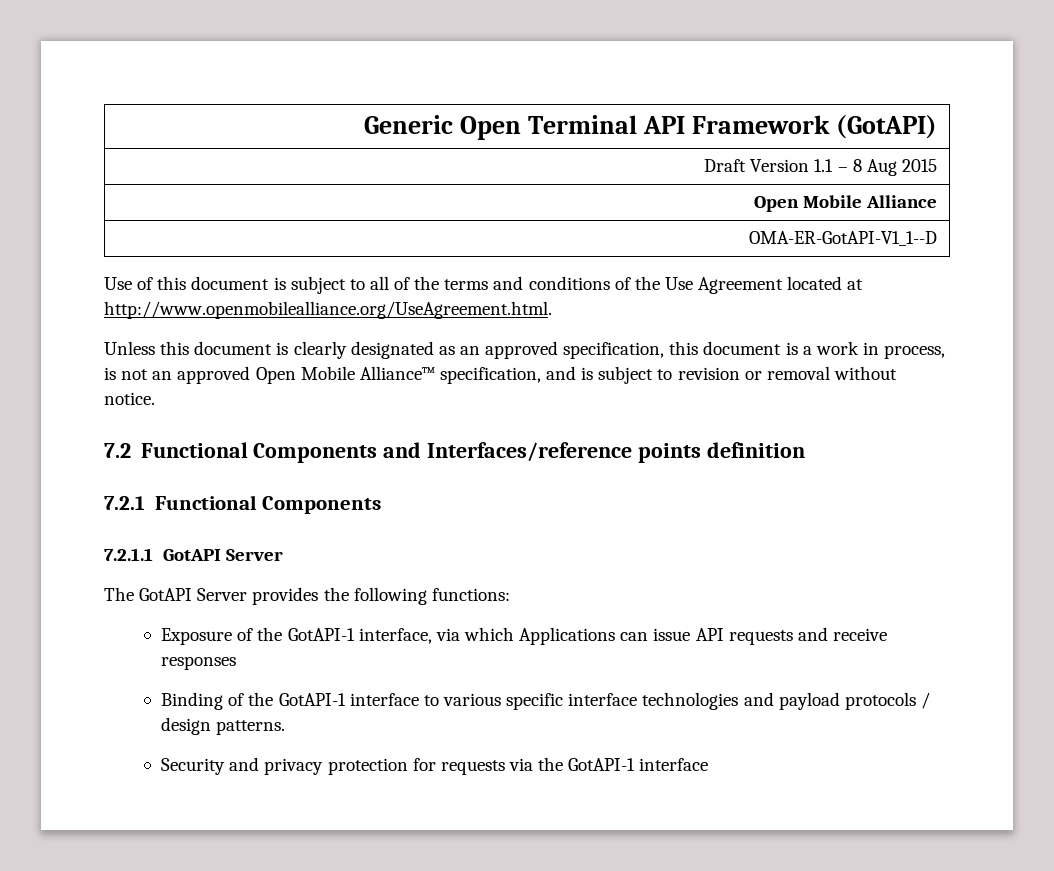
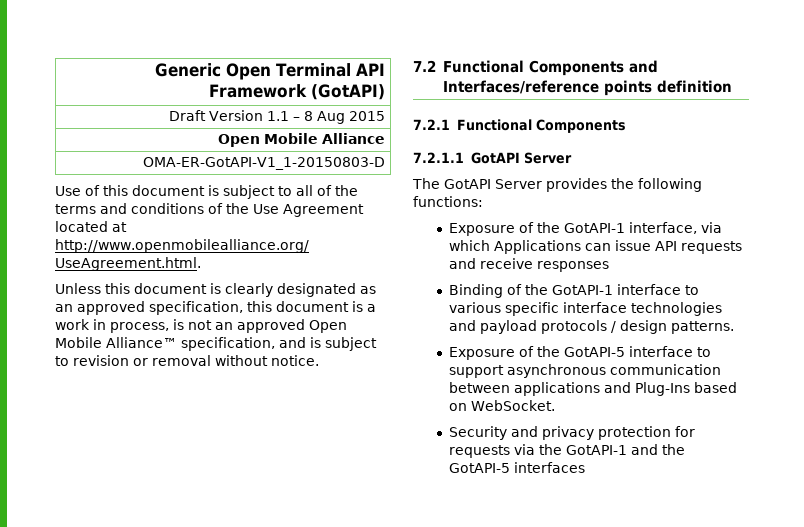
- OMA-ER-GotAPI-V1_1--D
+ OMA-ER-GotAPI-V1_1-20150803-D
+ Exposure of the GotAPI-5 interface to support asynchronous communication between applications and Plug-Ins based on WebSocket.
- Security and privacy protection for requests via the GotAPI-1 interface
+ Security and privacy protection for requests via the GotAPI-1 and the GotAPI-5 interfaces

